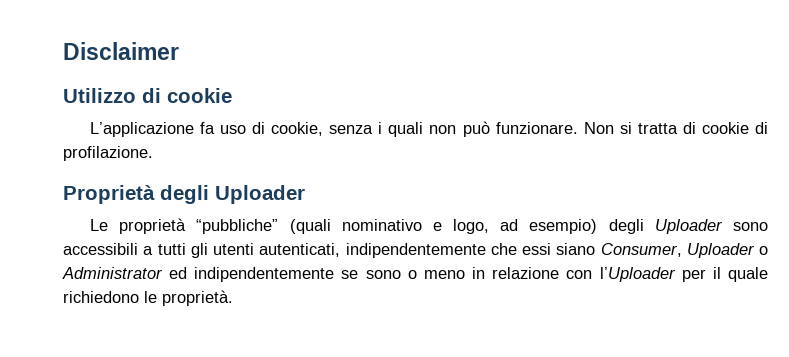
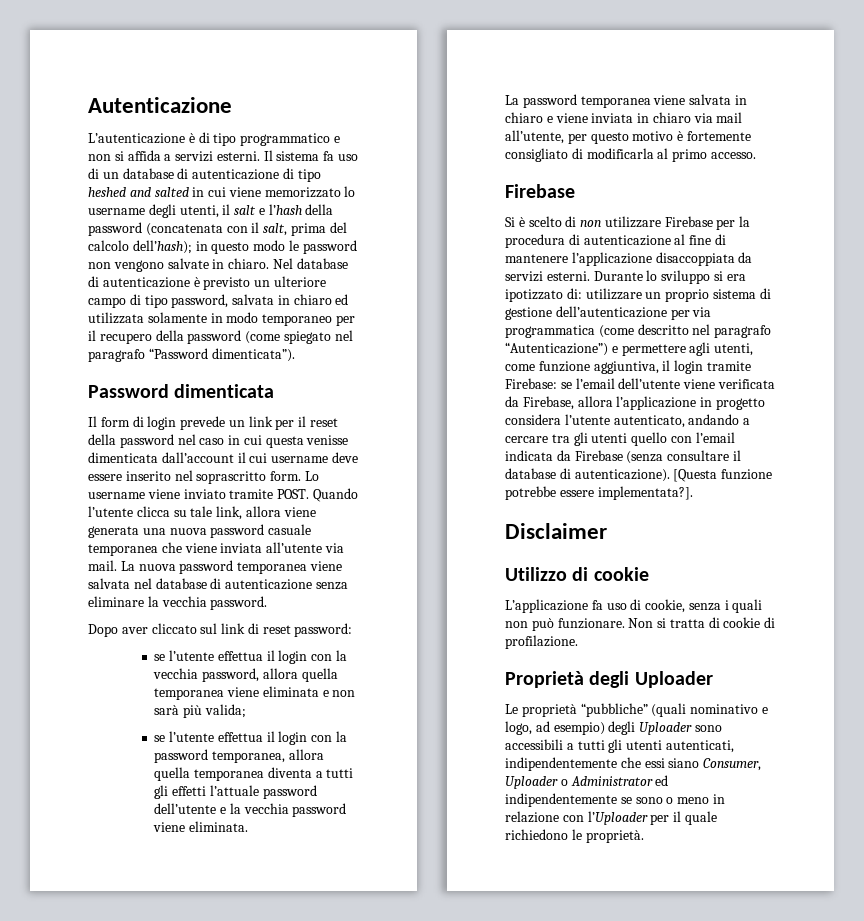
+ Autenticazione
+ L’autenticazione è di tipo programmatico e non si affida a servizi esterni. Il sistema fa uso di un database di autenticazione di tipo heshed and salted in cui viene memorizzato lo username degli utenti, il salt e l’hash della password (concatenata con il salt, prima del calcolo dell’hash); in questo modo le password non vengono salvate in chiaro. Nel database di autenticazione è previsto un ulteriore campo di tipo password, salvata in chiaro ed utilizzata solamente in modo temporaneo per il recupero della password (come spiegato nel paragrafo “Password dimenticata”).
+ Password dimenticata
+ Il form di login prevede un link per il reset della password nel caso in cui questa venisse dimenticata dall’account il cui username deve essere inserito nel soprascritto form. Lo username viene inviato tramite POST. Quando l’utente clicca su tale link, allora viene generata una nuova password casuale temporanea che viene inviata all’utente via mail. La nuova password temporanea viene salvata nel database di autenticazione senza eliminare la vecchia password.
+ Dopo aver cliccato sul link di reset password:
+ se l’utente effettua il login con la vecchia password, allora quella temporanea viene eliminata e non sarà più valida;
+ se l’utente effettua il login con la password temporanea, allora quella temporanea diventa a tutti gli effetti l’attuale password dell’utente e la vecchia password viene eliminata.
+ La password temporanea viene salvata in chiaro e viene inviata in chiaro via mail all’utente, per questo motivo è fortemente consigliato di modificarla al primo accesso.
+ Firebase
+ Si è scelto di non utilizzare Firebase per la procedura di autenticazione al fine di mantenere l’applicazione disaccoppiata da servizi esterni. Durante lo sviluppo si era ipotizzato di: utilizzare un proprio sistema di gestione dell’autenticazione per via programmatica (come descritto nel paragrafo “Autenticazione”) e permettere agli utenti, come funzione aggiuntiva, il login tramite Firebase: se l’email dell’utente viene verificata da Firebase, allora l’applicazione in progetto considera l’utente autenticato, andando a cercare tra gli utenti quello con l’email indicata da Firebase (senza consultare il database di autenticazione). [Questa funzione potrebbe essere implementata?].

